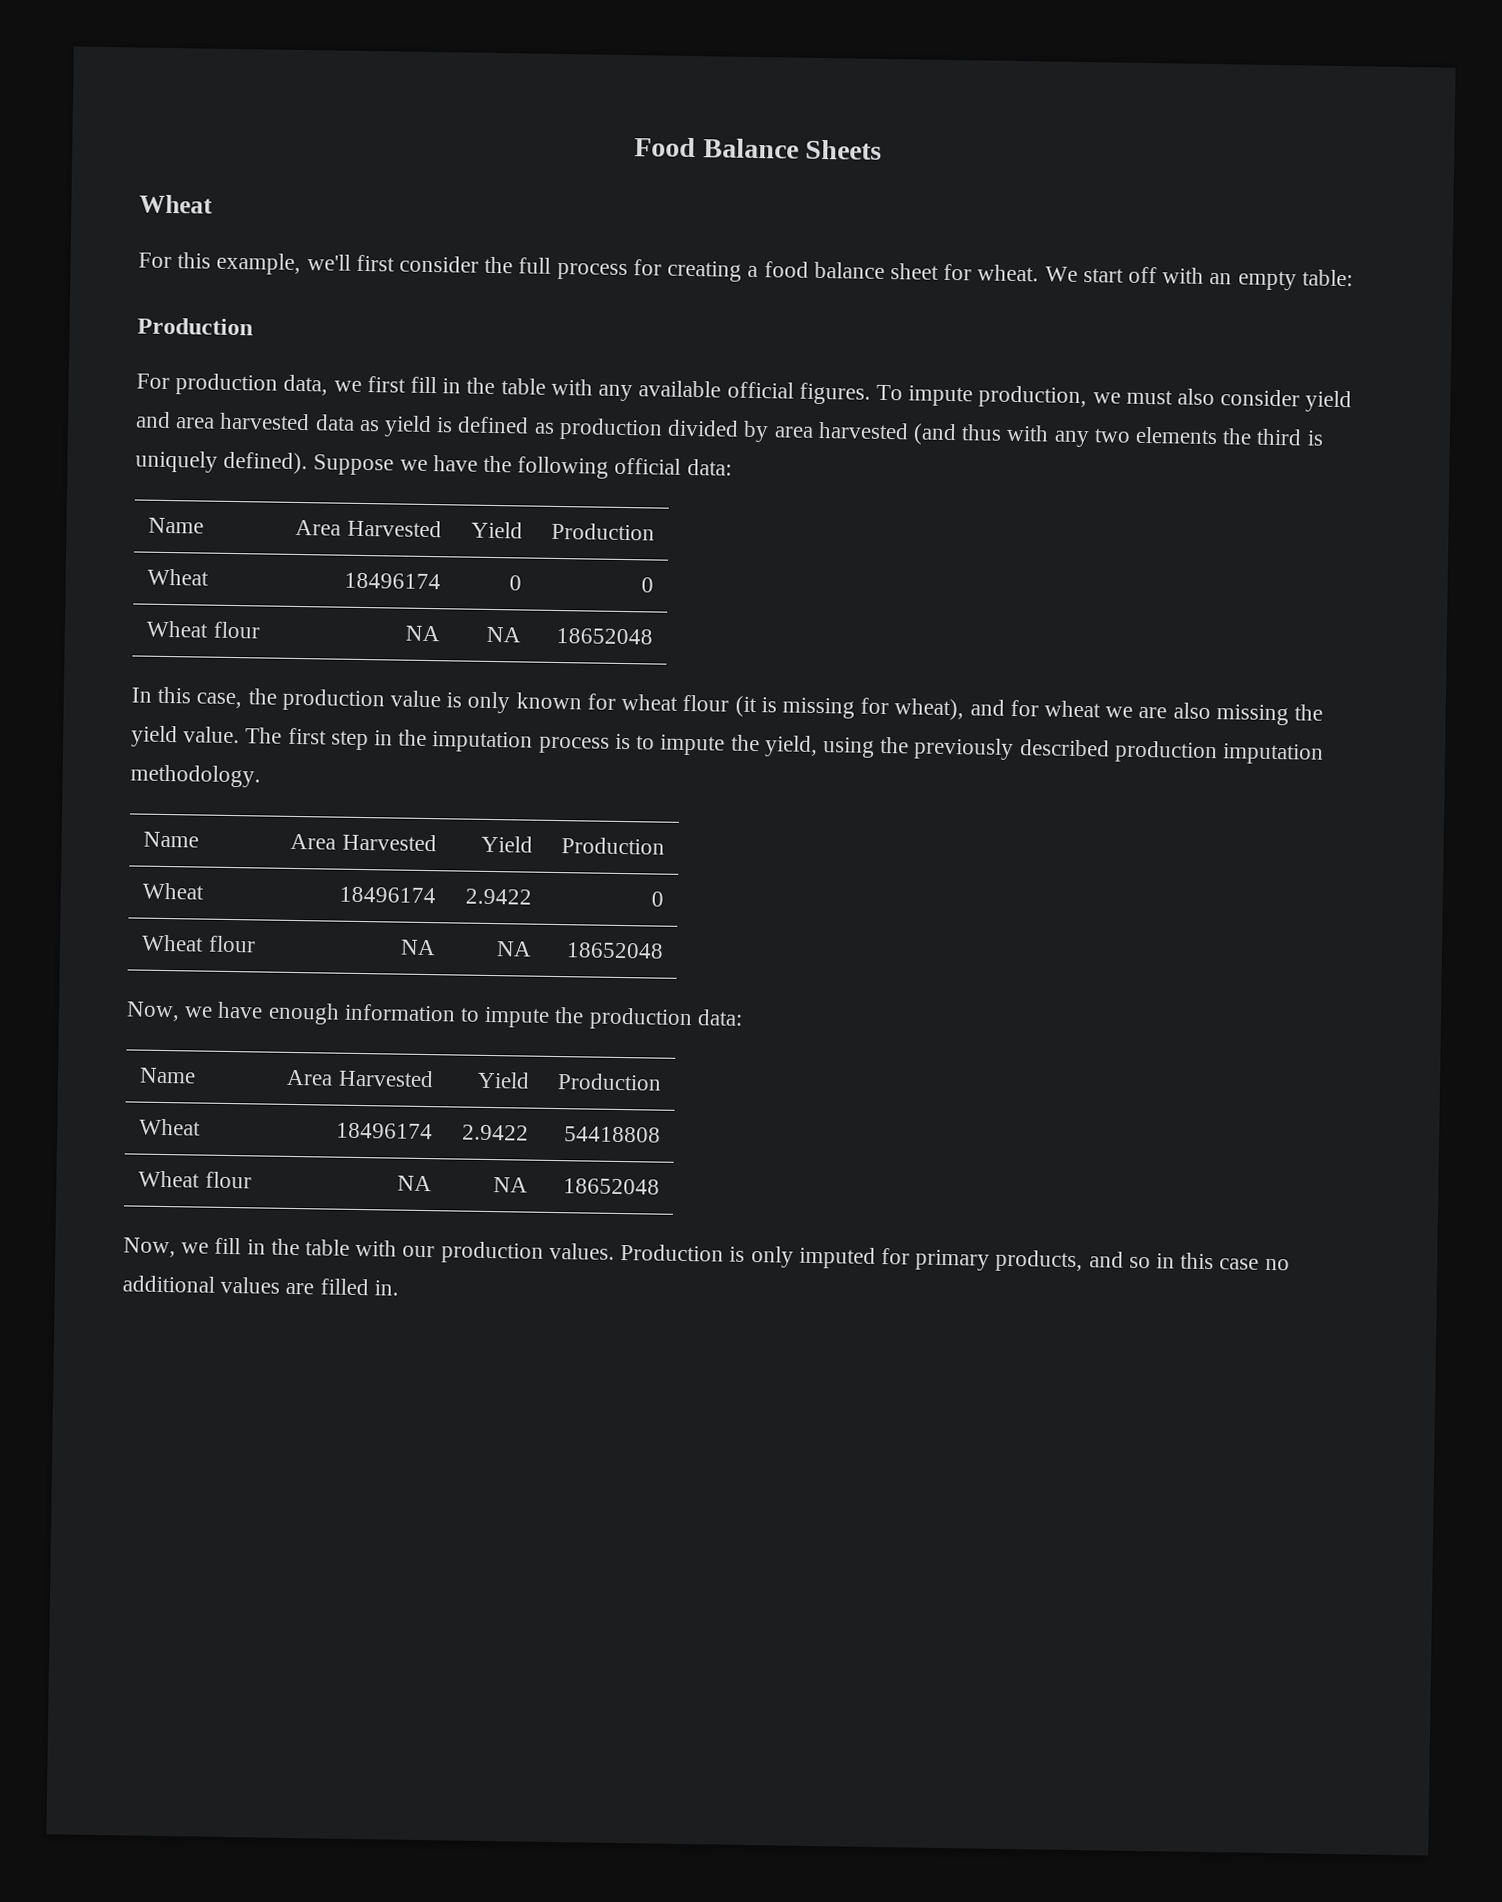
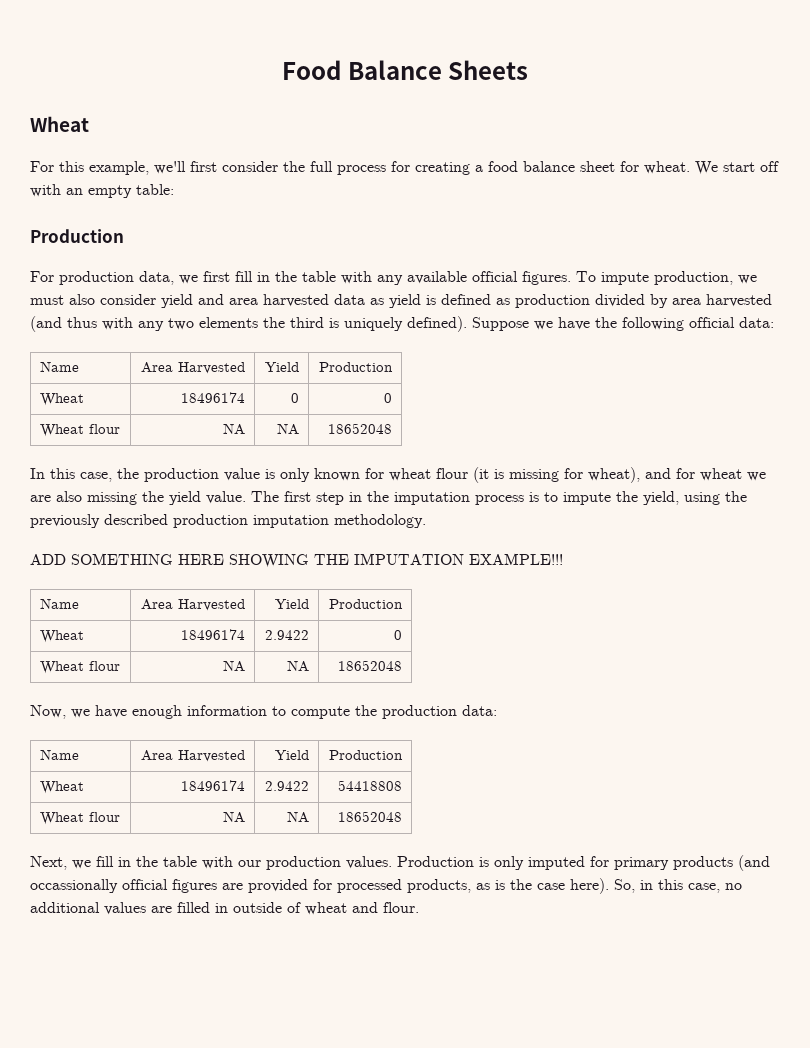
+ ADD SOMETHING HERE SHOWING THE IMPUTATION EXAMPLE!!!
- Now, we have enough information to impute the production data:
+ Now, we have enough information to compute the production data:
- Now, we fill in the table with our production values.
+ Next, we fill in the table with our production values.
- Production is only imputed for primary products, and so in this case no additional values are filled in.
+ Production is only imputed for primary products (and occassionally official figures are provided for processed products, as is the case here). So, in this case, no additional values are filled in outside of wheat and flour.

